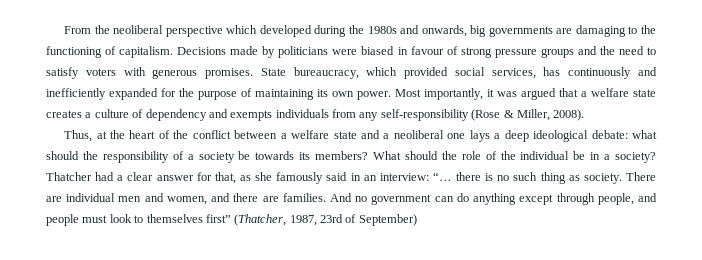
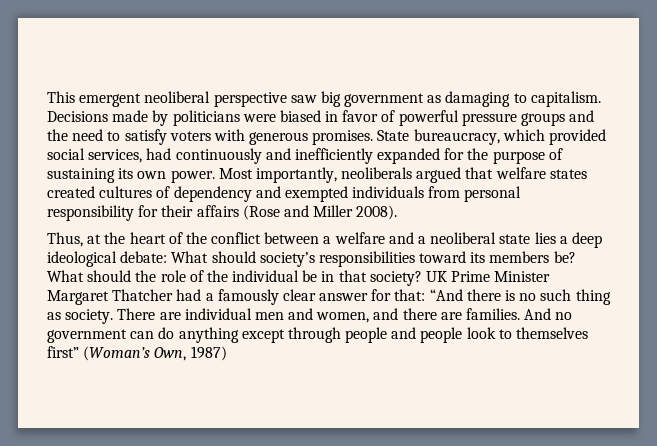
- From the neoliberal perspective which developed during the 1980s and onwards, big governments are damaging to the functioning of capitalism.
+ This emergent neoliberal perspective saw big government as damaging to capitalism.
- Decisions made by politicians were biased in favour of strong pressure groups and the need to satisfy voters with generous promises.
+ Decisions made by politicians were biased in favor of powerful pressure groups and the need to satisfy voters with generous promises.
- State bureaucracy, which provided social services, has continuously and inefficiently expanded for the purpose of maintaining its own power.
+ State bureaucracy, which provided social services, had continuously and inefficiently expanded for the purpose of sustaining its own power.
- Most importantly, it was argued that a welfare state creates a culture of dependency and exempts individuals from any self-responsibility (Rose & Miller, 2008).
+ Most importantly, neoliberals argued that welfare states created cultures of dependency and exempted individuals from personal responsibility for their affairs (Rose and Miller 2008).
- Thus, at the heart of the conflict between a welfare state and a neoliberal one lays a deep ideological debate: what should the responsibility of a society be towards its members?
+ Thus, at the heart of the conflict between a welfare and a neoliberal state lies a deep ideological debate: What should society’s responsibilities toward its members be?
- What should the role of the individual be in a society? Thatcher had a clear answer for that, as she famously said in an interview: “… there is no such thing as society.
+ What should the role of the individual be in that society? UK Prime Minister Margaret Thatcher had a famously clear answer for that: “And there is no such thing as society.
- And no government can do anything except through people, and people must look to themselves first” (Thatcher, 1987, 23rd of September)
+ And no government can do anything except through people and people look to themselves first” (Woman’s Own, 1987)

